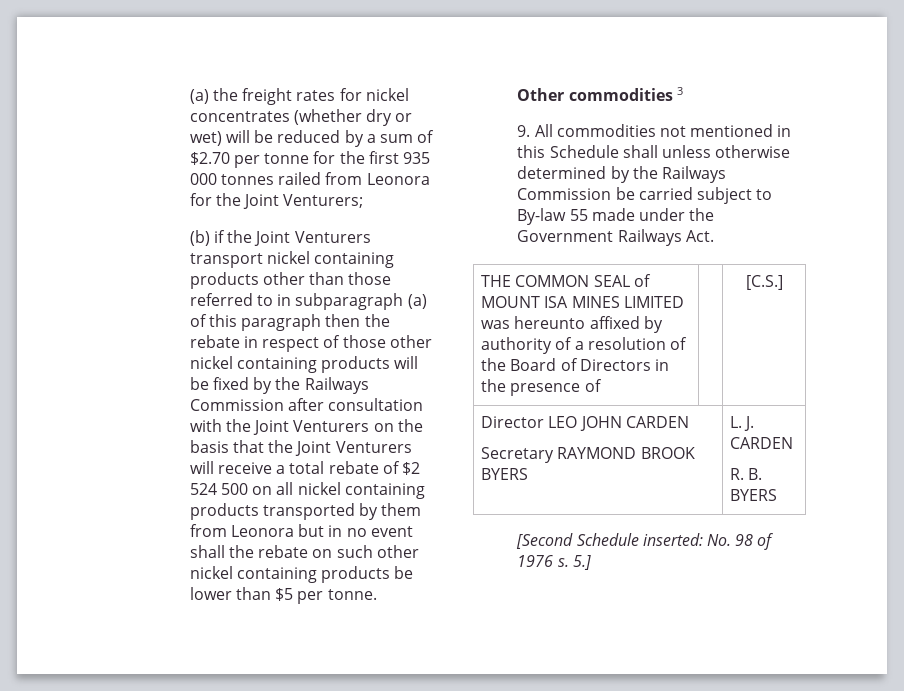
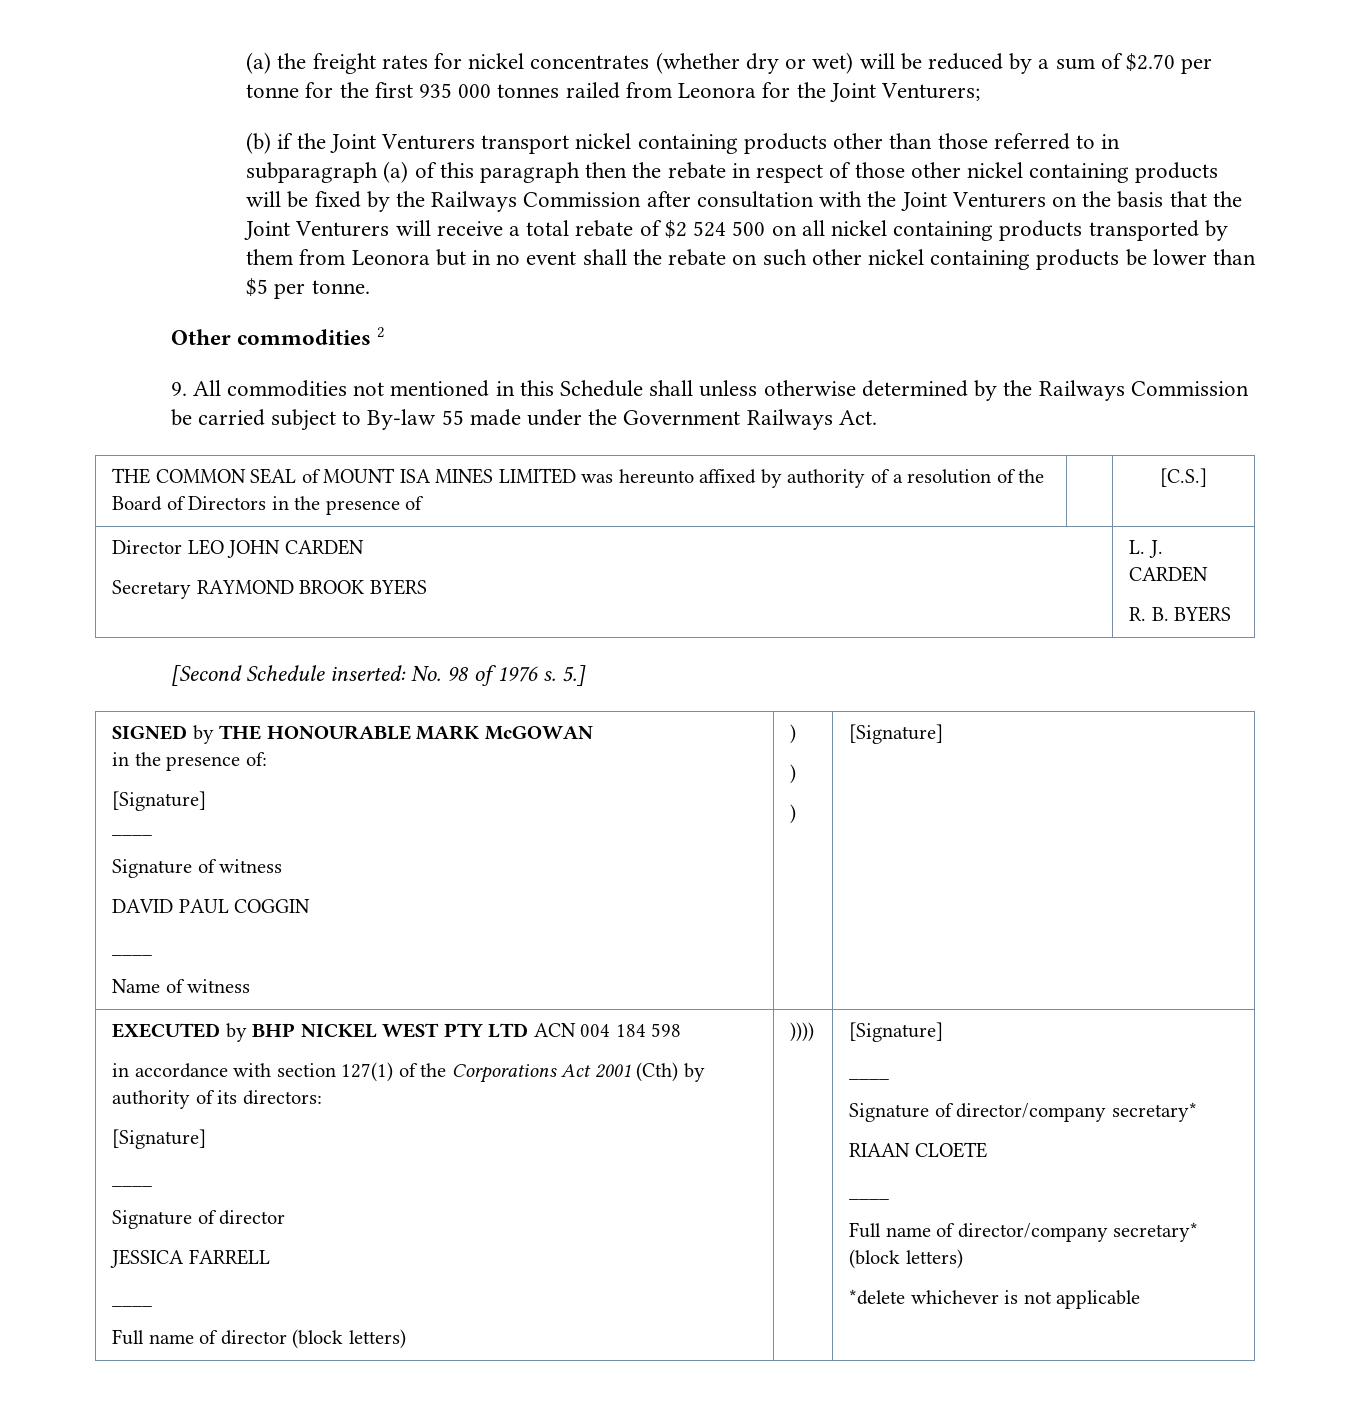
- Other commodities 3
+ Other commodities 2
+ SIGNED by THE HONOURABLE MARK McGOWAN
+ in the presence of:
+ [Signature]
+ ____
+ Signature of witness
+ DAVID PAUL COGGIN
+ ____
+ Name of witness | )
+ )
+ ) | [Signature]
+ EXECUTED by BHP NICKEL WEST PTY LTD ACN 004 184 598
+ in accordance with section 127(1) of the Corporations Act 2001 (Cth) by authority of its directors:
+ [Signature]
+ ____
+ Signature of director
+ JESSICA FARRELL
+ ____
+ Full name of director (block letters) | )))) | [Signature]
+ ____
+ Signature of director/company secretary*
+ RIAAN CLOETE
+ ____
+ Full name of director/company secretary* (block letters)
+ *delete whichever is not applicable

